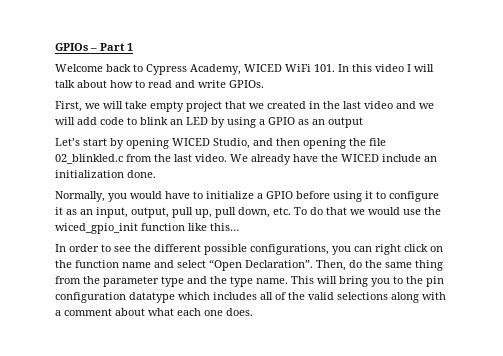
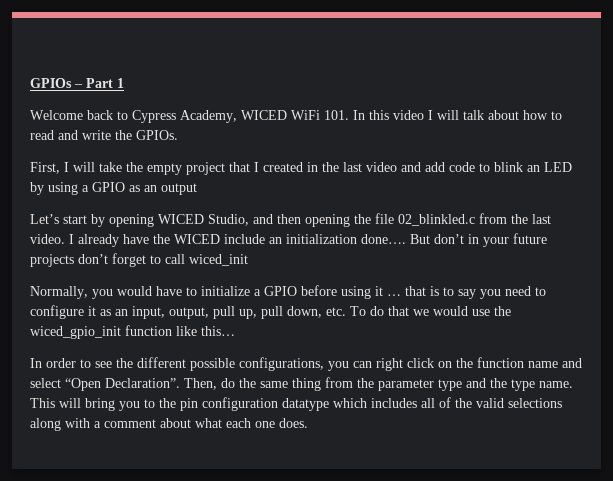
- Welcome back to Cypress Academy, WICED WiFi 101. In this video I will talk about how to read and write GPIOs.
+ Welcome back to Cypress Academy, WICED WiFi 101. In this video I will talk about how to read and write the GPIOs.
- First, we will take empty project that we created in the last video and we will add code to blink an LED by using a GPIO as an output
+ First, I will take the empty project that I created in the last video and add code to blink an LED by using a GPIO as an output
- We already have the WICED include an initialization done.
+ I already have the WICED include an initialization done…. But don’t in your future projects don’t forget to call wiced_init
- Normally, you would have to initialize a GPIO before using it to configure it as an input, output, pull up, pull down, etc. To do that we would use the wiced_gpio_init function like this…
+ Normally, you would have to initialize a GPIO before using it … that is to say you need to configure it as an input, output, pull up, pull down, etc. To do that we would use the wiced_gpio_init function like this…

